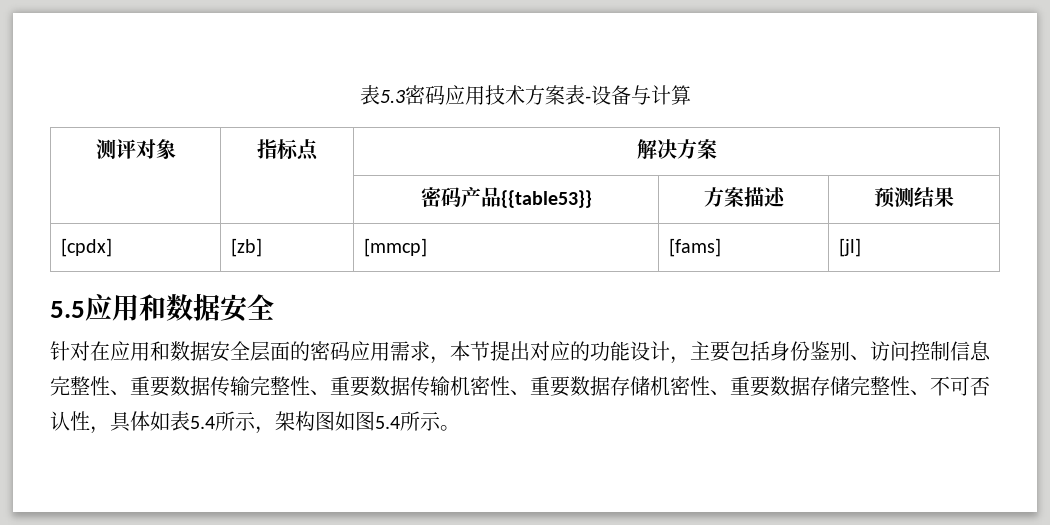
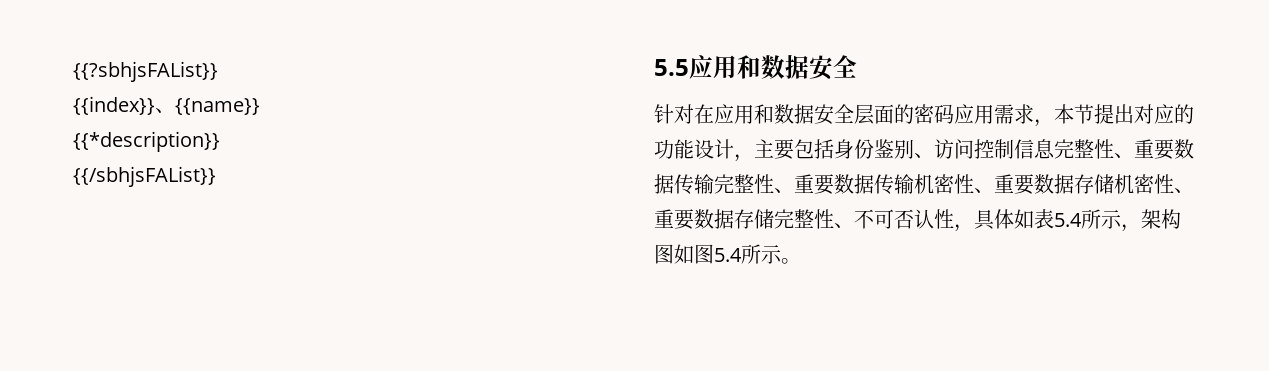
- 表5.3密码应用技术方案表-设备与计算
- 测评对象 | 指标点 | 解决方案
- | | 密码产品{{table53}} | 方案描述 | 预测结果
- [cpdx] | [zb] | [mmcp] | [fams] | [jl]
+ {{?sbhjsFAList}}
+ {{index}}、{{name}}
+ {{*description}}
+ {{/sbhjsFAList}}

